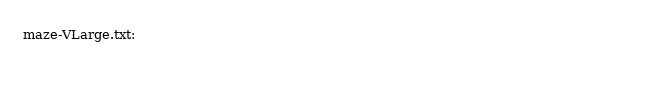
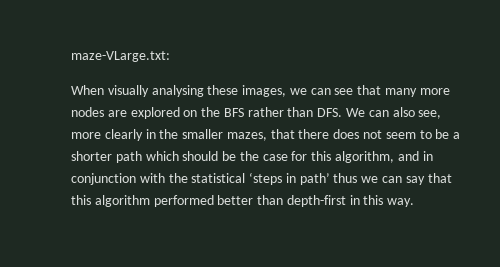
+ When visually analysing these images, we can see that many more nodes are explored on the BFS rather than DFS. We can also see, more clearly in the smaller mazes, that there does not seem to be a shorter path which should be the case for this algorithm, and in conjunction with the statistical ‘steps in path’ thus we can say that this algorithm performed better than depth-first in this way.

